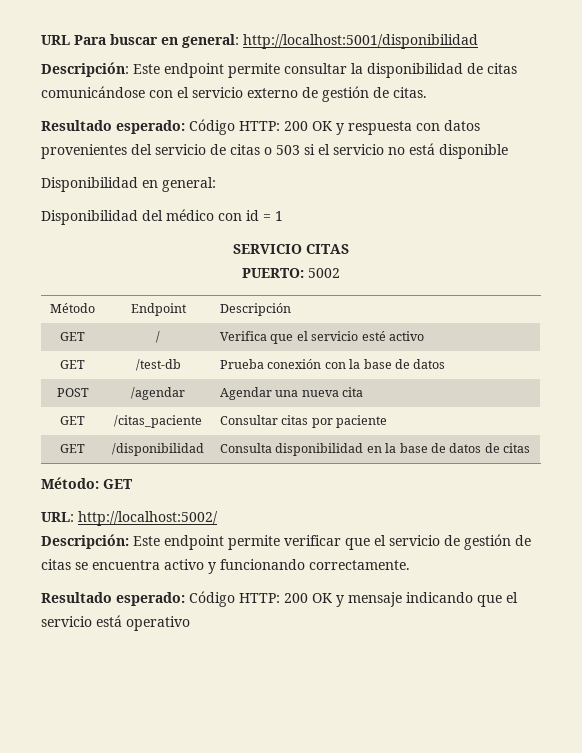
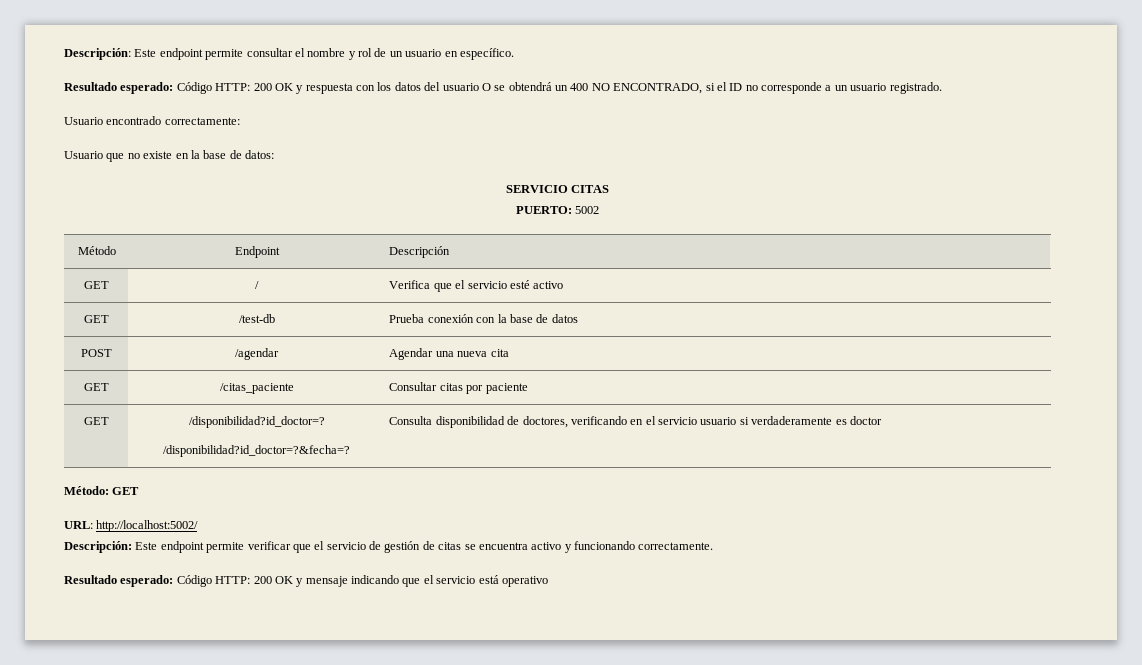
- URL Para buscar en general: http://localhost:5001/disponibilidad
- Descripción: Este endpoint permite consultar la disponibilidad de citas comunicándose con el servicio externo de gestión de citas.
+ Descripción: Este endpoint permite consultar el nombre y rol de un usuario en específico.
- Resultado esperado: Código HTTP: 200 OK y respuesta con datos provenientes del servicio de citas o 503 si el servicio no está disponible
- Disponibilidad en general:
- Disponibilidad del médico con id = 1
+ Resultado esperado: Código HTTP: 200 OK y respuesta con los datos del usuario O se obtendrá un 400 NO ENCONTRADO, si el ID no corresponde a un usuario registrado.
+ Usuario encontrado correctamente:
+ Usuario que no existe en la base de datos:
- GET | /disponibilidad | Consulta disponibilidad en la base de datos de citas
+ GET | /disponibilidad?id_doctor=?
+ /disponibilidad?id_doctor=?&fecha=? | Consulta disponibilidad de doctores, verificando en el servicio usuario si verdaderamente es doctor

